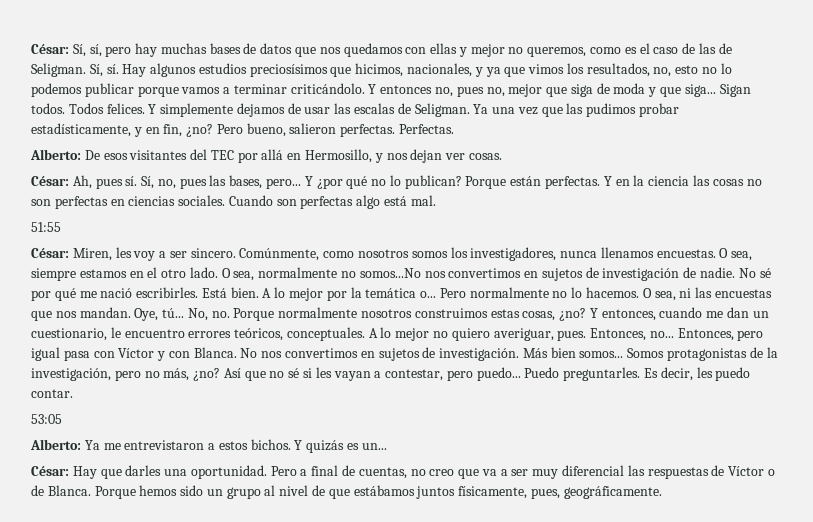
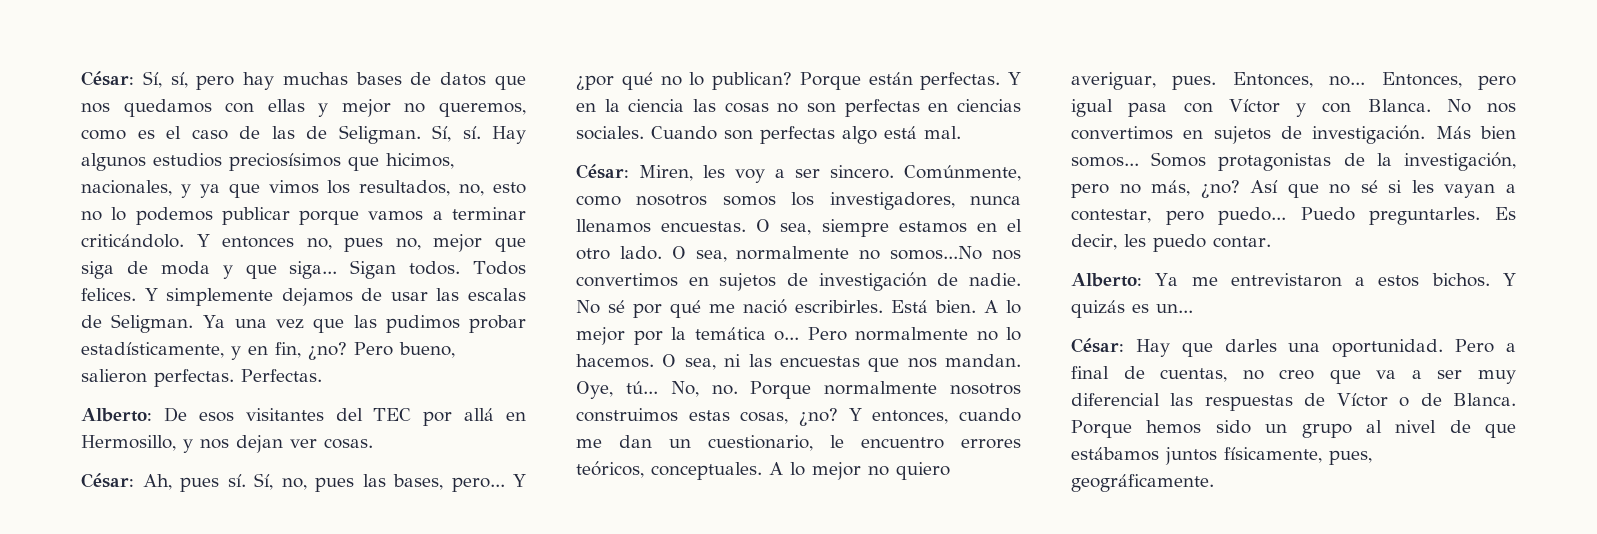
- 51:55
- 53:05

